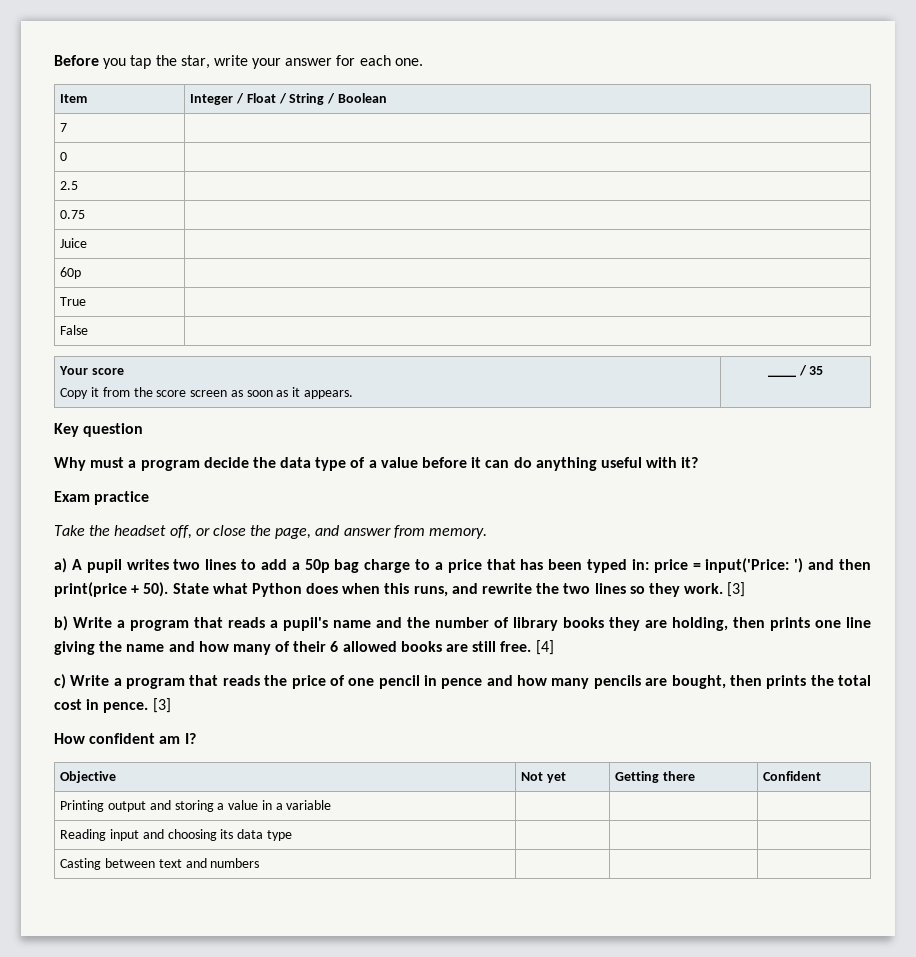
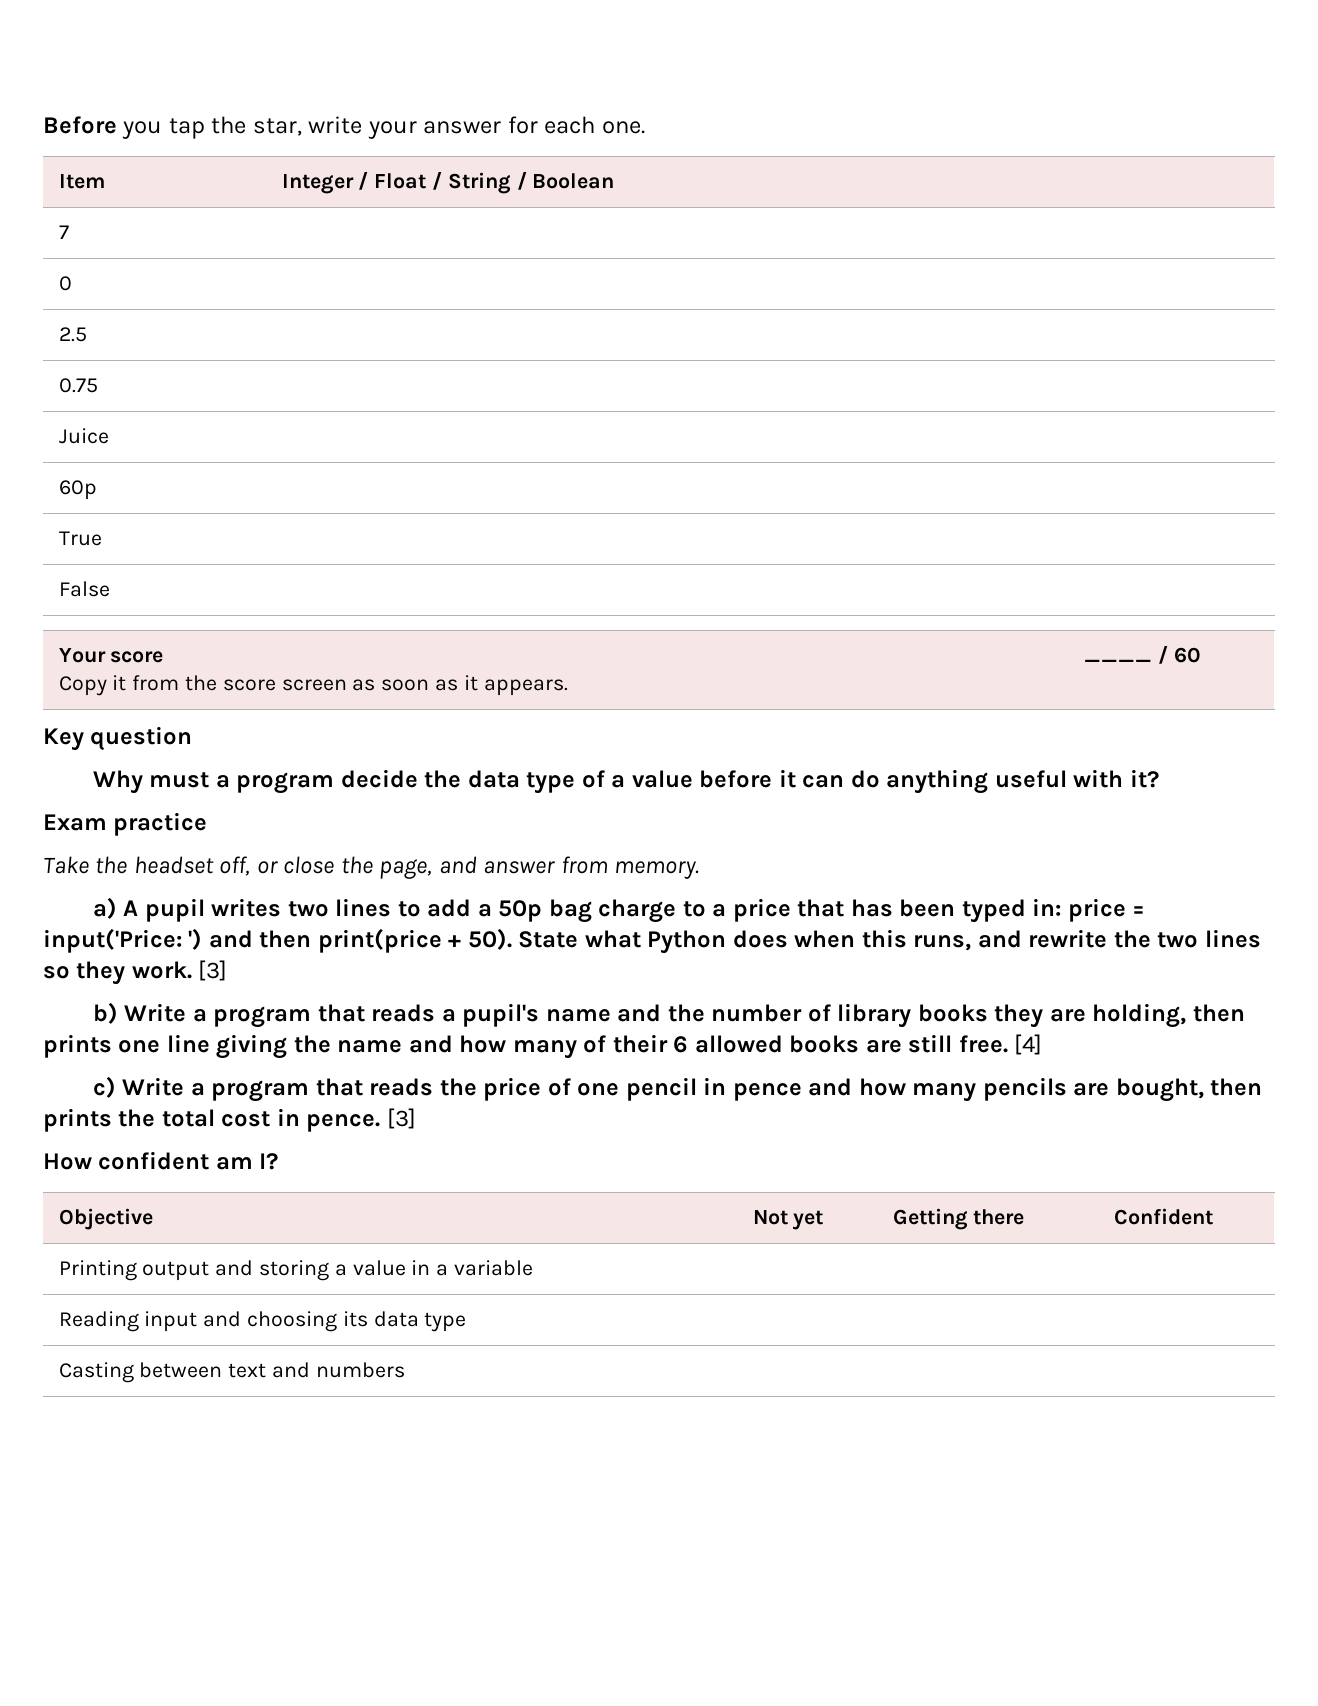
  Your score
- Copy it from the score screen as soon as it appears. | ____ / 35
+ Copy it from the score screen as soon as it appears. | ____ / 60

